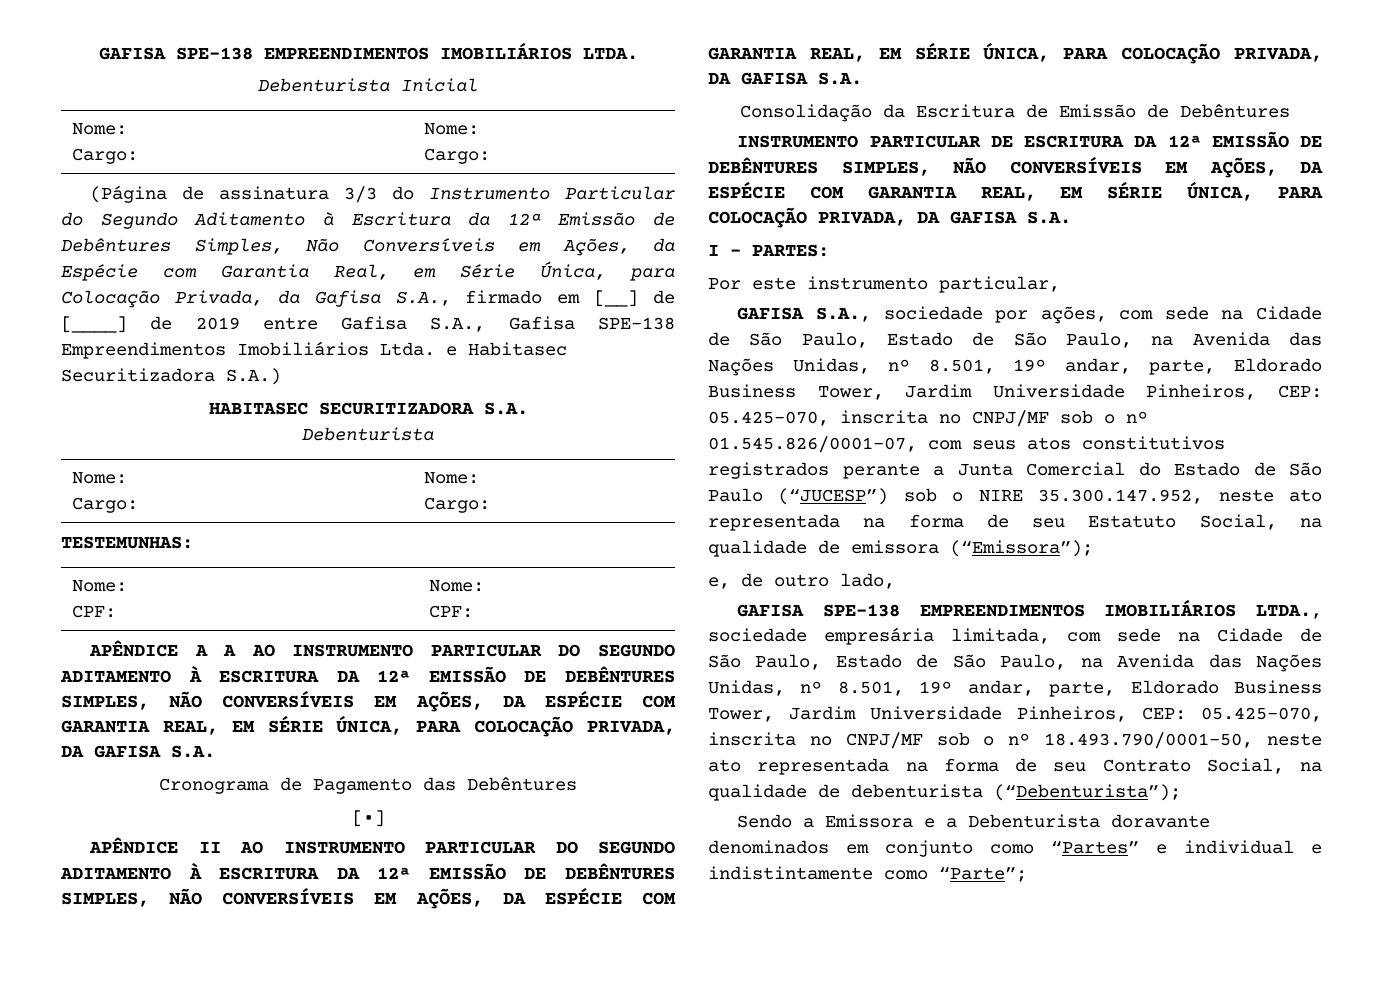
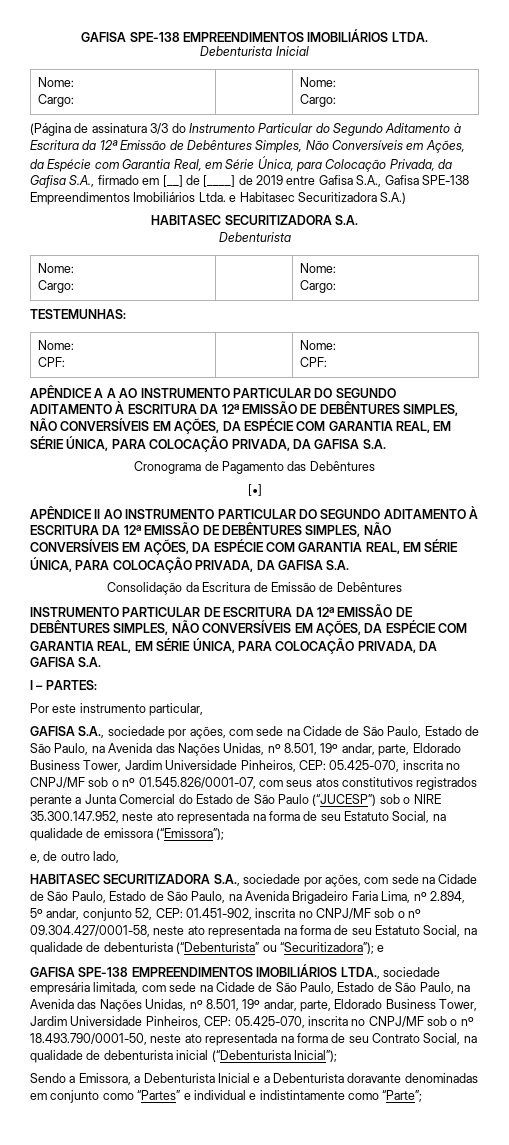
+ HABITASEC SECURITIZADORA S.A., sociedade por ações, com sede na Cidade de São Paulo, Estado de São Paulo, na Avenida Brigadeiro Faria Lima, nº 2.894, 5º andar, conjunto 52, CEP: 01.451-902, inscrita no CNPJ/MF sob o nº 09.304.427/0001-58, neste ato representada na forma de seu Estatuto Social, na qualidade de debenturista (“Debenturista” ou “Securitizadora”); e
- GAFISA SPE-138 EMPREENDIMENTOS IMOBILIÁRIOS LTDA., sociedade empresária limitada, com sede na Cidade de São Paulo, Estado de São Paulo, na Avenida das Nações Unidas, nº 8.501, 19º andar, parte, Eldorado Business Tower, Jardim Universidade Pinheiros, CEP: 05.425-070, inscrita no CNPJ/MF sob o nº 18.493.790/0001-50, neste ato representada na forma de seu Contrato Social, na qualidade de debenturista (“Debenturista”);
+ GAFISA SPE-138 EMPREENDIMENTOS IMOBILIÁRIOS LTDA., sociedade empresária limitada, com sede na Cidade de São Paulo, Estado de São Paulo, na Avenida das Nações Unidas, nº 8.501, 19º andar, parte, Eldorado Business Tower, Jardim Universidade Pinheiros, CEP: 05.425-070, inscrita no CNPJ/MF sob o nº 18.493.790/0001-50, neste ato representada na forma de seu Contrato Social, na qualidade de debenturista inicial (“Debenturista Inicial”);
- Sendo a Emissora e a Debenturista doravante denominados em conjunto como “Partes” e individual e indistintamente como “Parte”;
+ Sendo a Emissora, a Debenturista Inicial e a Debenturista doravante denominadas em conjunto como “Partes” e individual e indistintamente como “Parte”;

